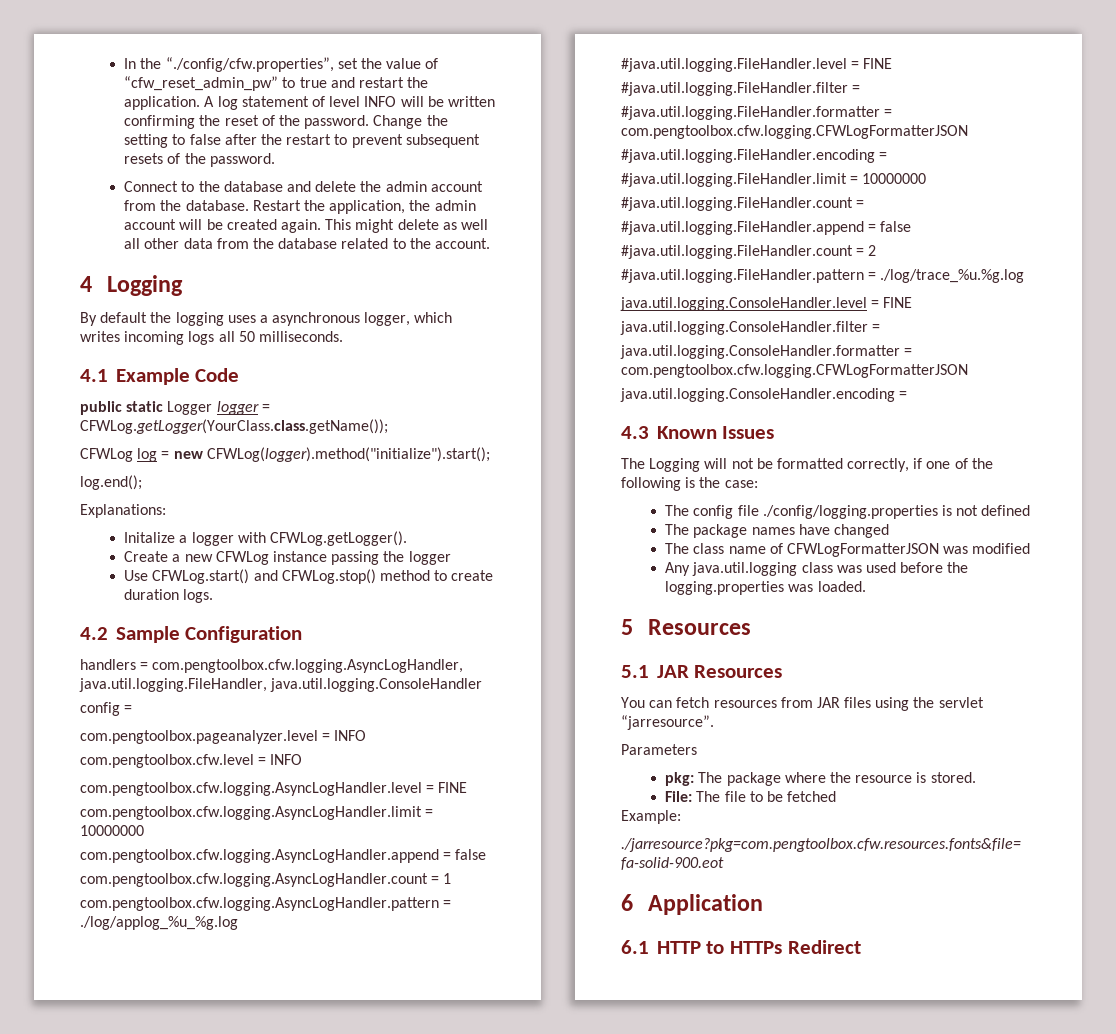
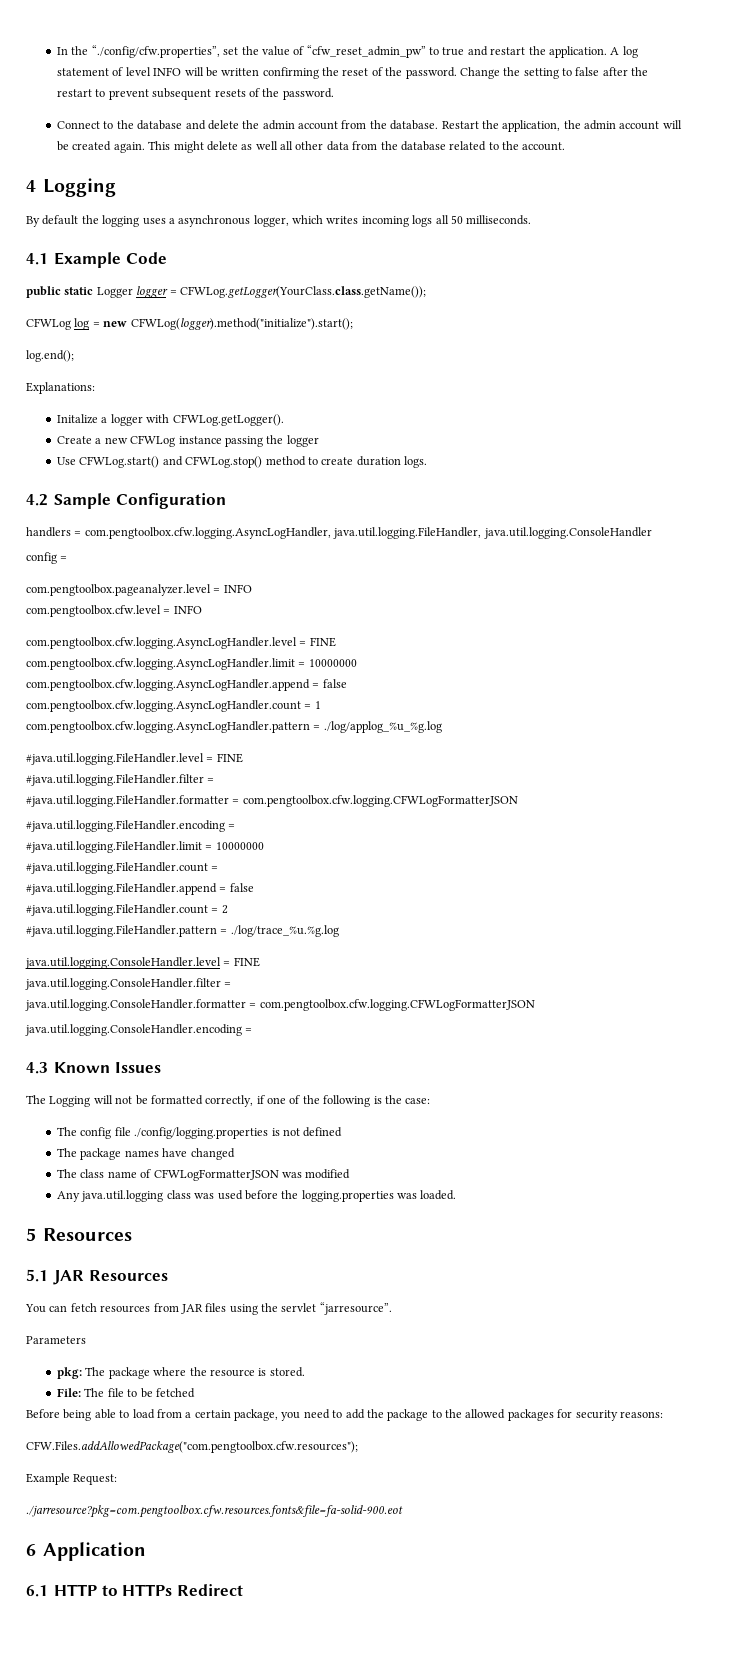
- Example:
+ Before being able to load from a certain package, you need to add the package to the allowed packages for security reasons:
+ CFW.Files.addAllowedPackage("com.pengtoolbox.cfw.resources");
+ Example Request:

